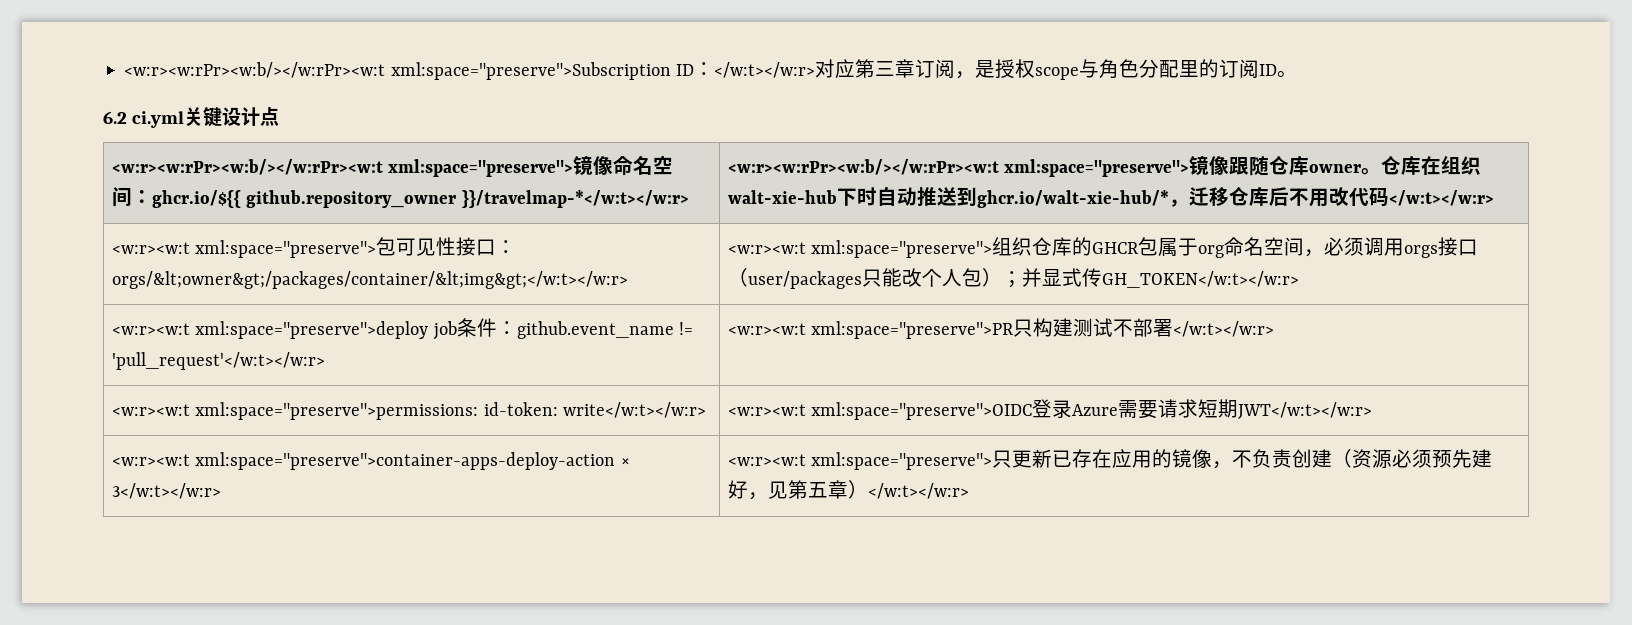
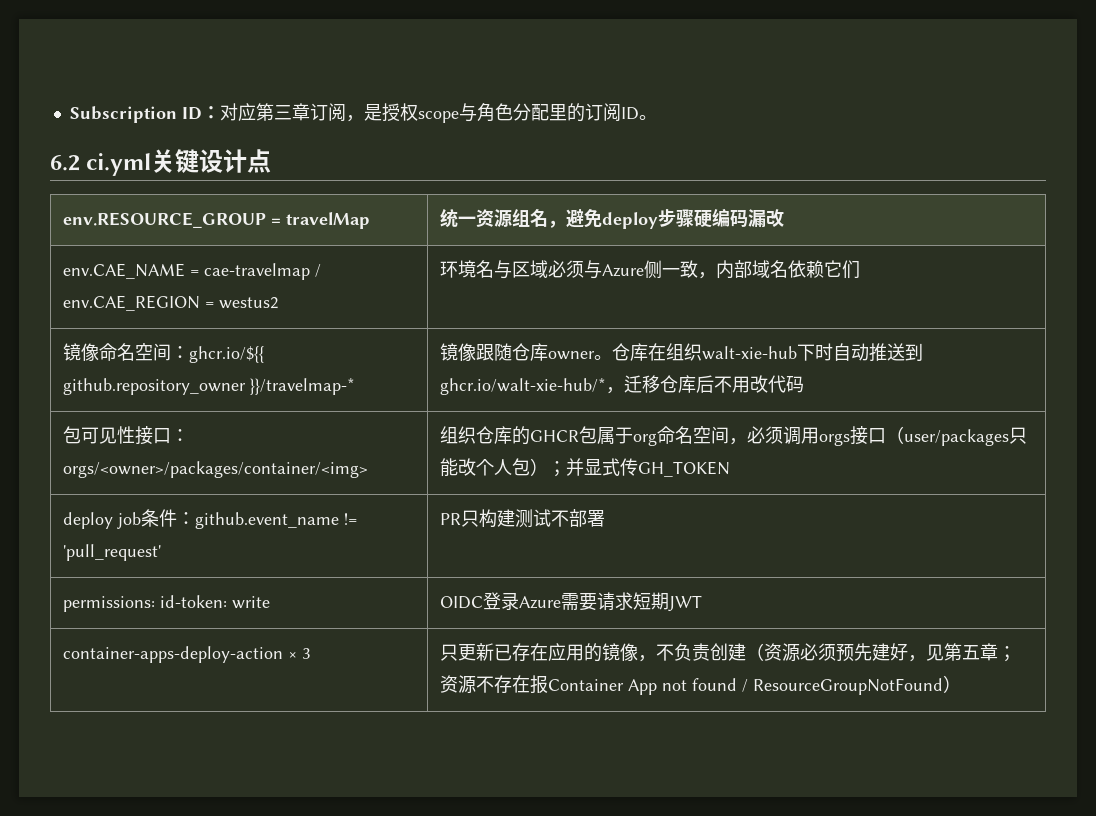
- <w:r><w:rPr><w:b/></w:rPr><w:t xml:space="preserve">Subscription ID：</w:t></w:r>对应第三章订阅，是授权scope与角色分配里的订阅ID。
+ Subscription ID：对应第三章订阅，是授权scope与角色分配里的订阅ID。
- <w:r><w:rPr><w:b/></w:rPr><w:t xml:space="preserve">镜像命名空间：ghcr.io/${{ github.repository_owner }}/travelmap-*</w:t></w:r> | <w:r><w:rPr><w:b/></w:rPr><w:t xml:space="preserve">镜像跟随仓库owner。仓库在组织walt-xie-hub下时自动推送到ghcr.io/walt-xie-hub/*，迁移仓库后不用改代码</w:t></w:r>
- <w:r><w:t xml:space="preserve">包可见性接口：orgs/&lt;owner&gt;/packages/container/&lt;img&gt;</w:t></w:r> | <w:r><w:t xml:space="preserve">组织仓库的GHCR包属于org命名空间，必须调用orgs接口（user/packages只能改个人包）；并显式传GH_TOKEN</w:t></w:r>
- <w:r><w:t xml:space="preserve">deploy job条件：github.event_name != 'pull_request'</w:t></w:r> | <w:r><w:t xml:space="preserve">PR只构建测试不部署</w:t></w:r>
- <w:r><w:t xml:space="preserve">permissions: id-token: write</w:t></w:r> | <w:r><w:t xml:space="preserve">OIDC登录Azure需要请求短期JWT</w:t></w:r>
- <w:r><w:t xml:space="preserve">container-apps-deploy-action × 3</w:t></w:r> | <w:r><w:t xml:space="preserve">只更新已存在应用的镜像，不负责创建（资源必须预先建好，见第五章）</w:t></w:r>
+ env.RESOURCE_GROUP = travelMap | 统一资源组名，避免deploy步骤硬编码漏改
+ env.CAE_NAME = cae-travelmap / env.CAE_REGION = westus2 | 环境名与区域必须与Azure侧一致，内部域名依赖它们
+ 镜像命名空间：ghcr.io/${{ github.repository_owner }}/travelmap-* | 镜像跟随仓库owner。仓库在组织walt-xie-hub下时自动推送到ghcr.io/walt-xie-hub/*，迁移仓库后不用改代码
+ 包可见性接口：orgs/<owner>/packages/container/<img> | 组织仓库的GHCR包属于org命名空间，必须调用orgs接口（user/packages只能改个人包）；并显式传GH_TOKEN
+ deploy job条件：github.event_name != 'pull_request' | PR只构建测试不部署
+ permissions: id-token: write | OIDC登录Azure需要请求短期JWT
+ container-apps-deploy-action × 3 | 只更新已存在应用的镜像，不负责创建（资源必须预先建好，见第五章；资源不存在报Container App not found / ResourceGroupNotFound）

